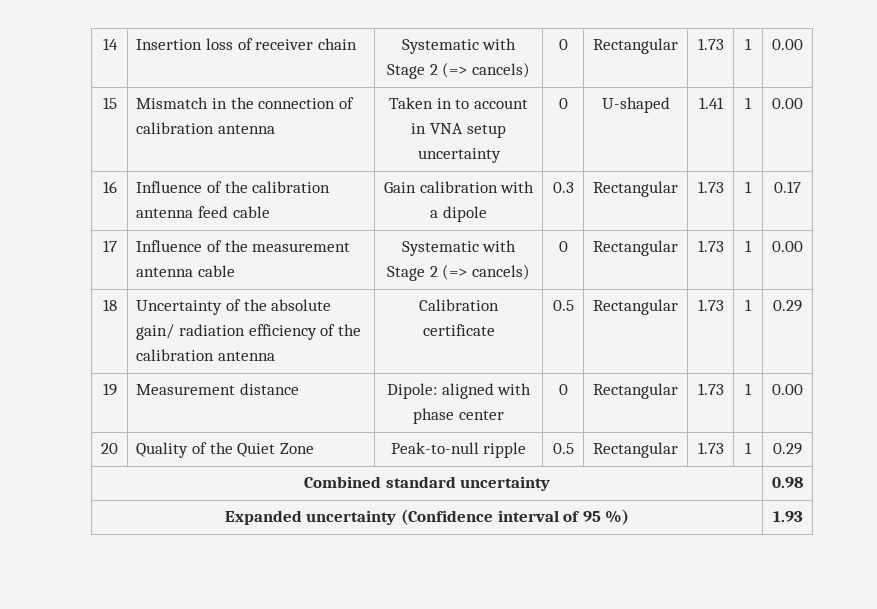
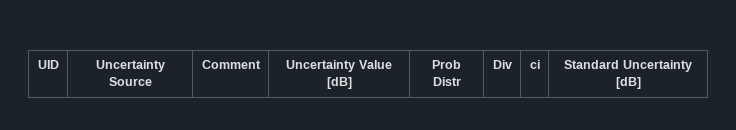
- 14 | Insertion loss of receiver chain | Systematic with Stage 2 (=> cancels) | 0 | Rectangular | 1.73 | 1 | 0.00
- 15 | Mismatch in the connection of calibration antenna | Taken in to account in VNA setup uncertainty | 0 | U-shaped | 1.41 | 1 | 0.00
- 16 | Influence of the calibration antenna feed cable | Gain calibration with a dipole | 0.3 | Rectangular | 1.73 | 1 | 0.17
- 17 | Influence of the measurement antenna cable | Systematic with Stage 2 (=> cancels) | 0 | Rectangular | 1.73 | 1 | 0.00
- 18 | Uncertainty of the absolute gain/ radiation efficiency of the calibration antenna | Calibration certificate | 0.5 | Rectangular | 1.73 | 1 | 0.29
- 19 | Measurement distance | Dipole: aligned with phase center | 0 | Rectangular | 1.73 | 1 | 0.00
- 20 | Quality of the Quiet Zone | Peak-to-null ripple | 0.5 | Rectangular | 1.73 | 1 | 0.29
- Combined standard uncertainty | 0.98
- Expanded uncertainty (Confidence interval of 95 %) | 1.93
+ UID | Uncertainty Source | Comment | Uncertainty Value [dB] | Prob Distr | Div | ci | Standard Uncertainty [dB]

